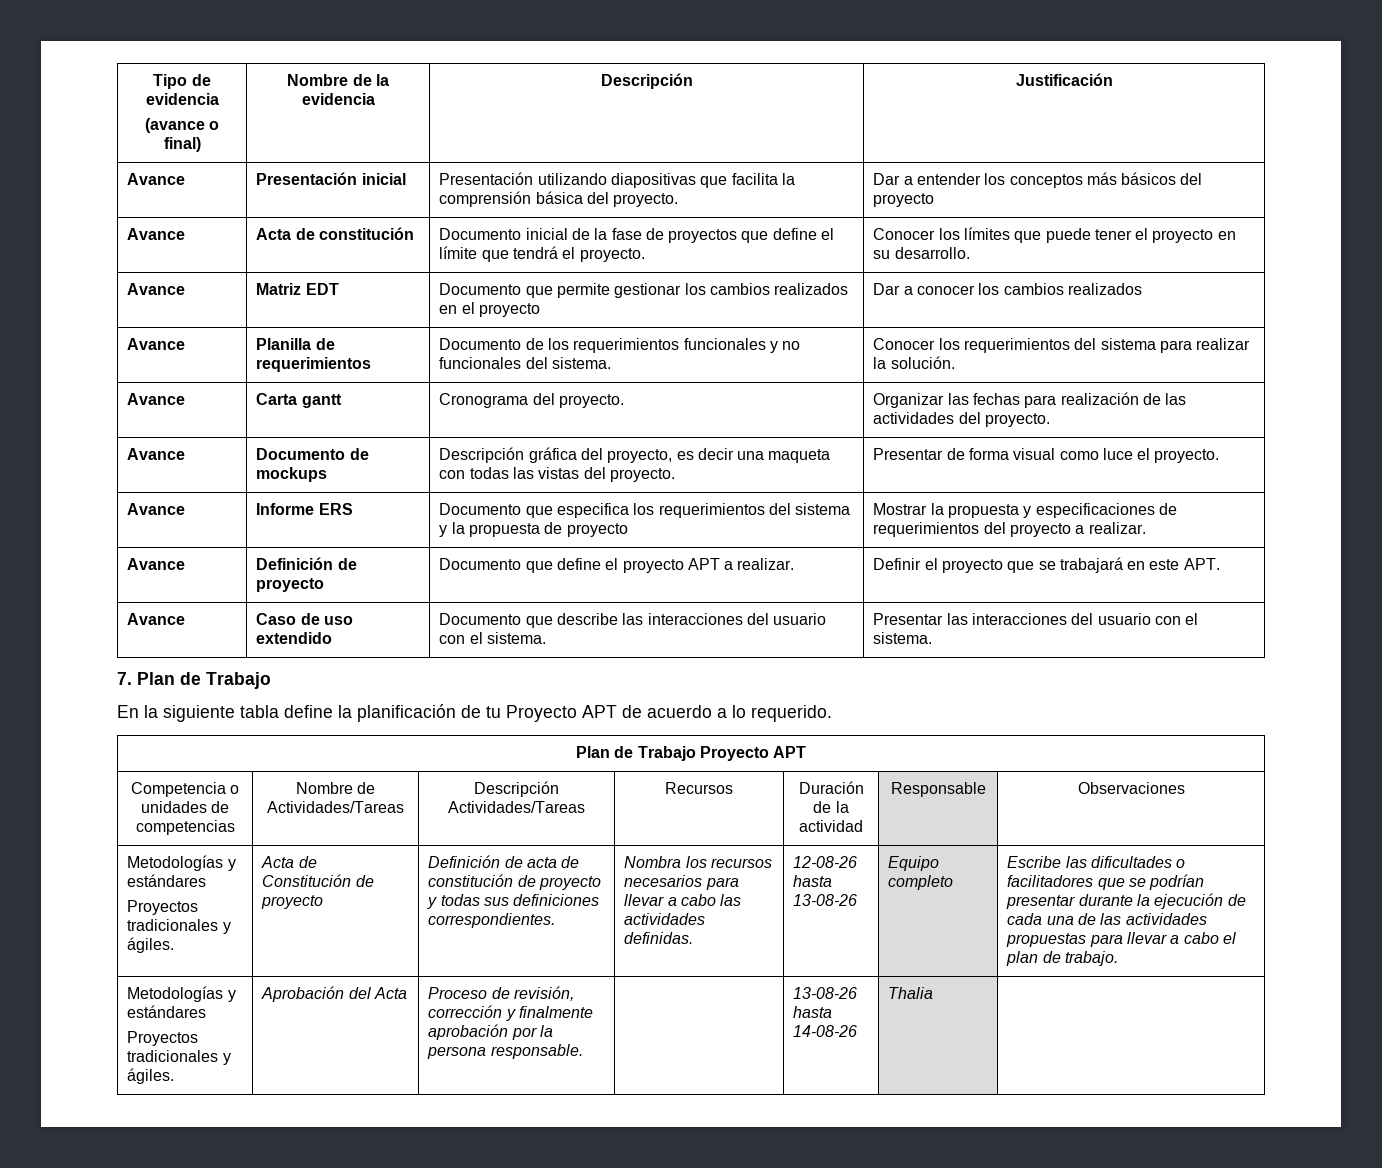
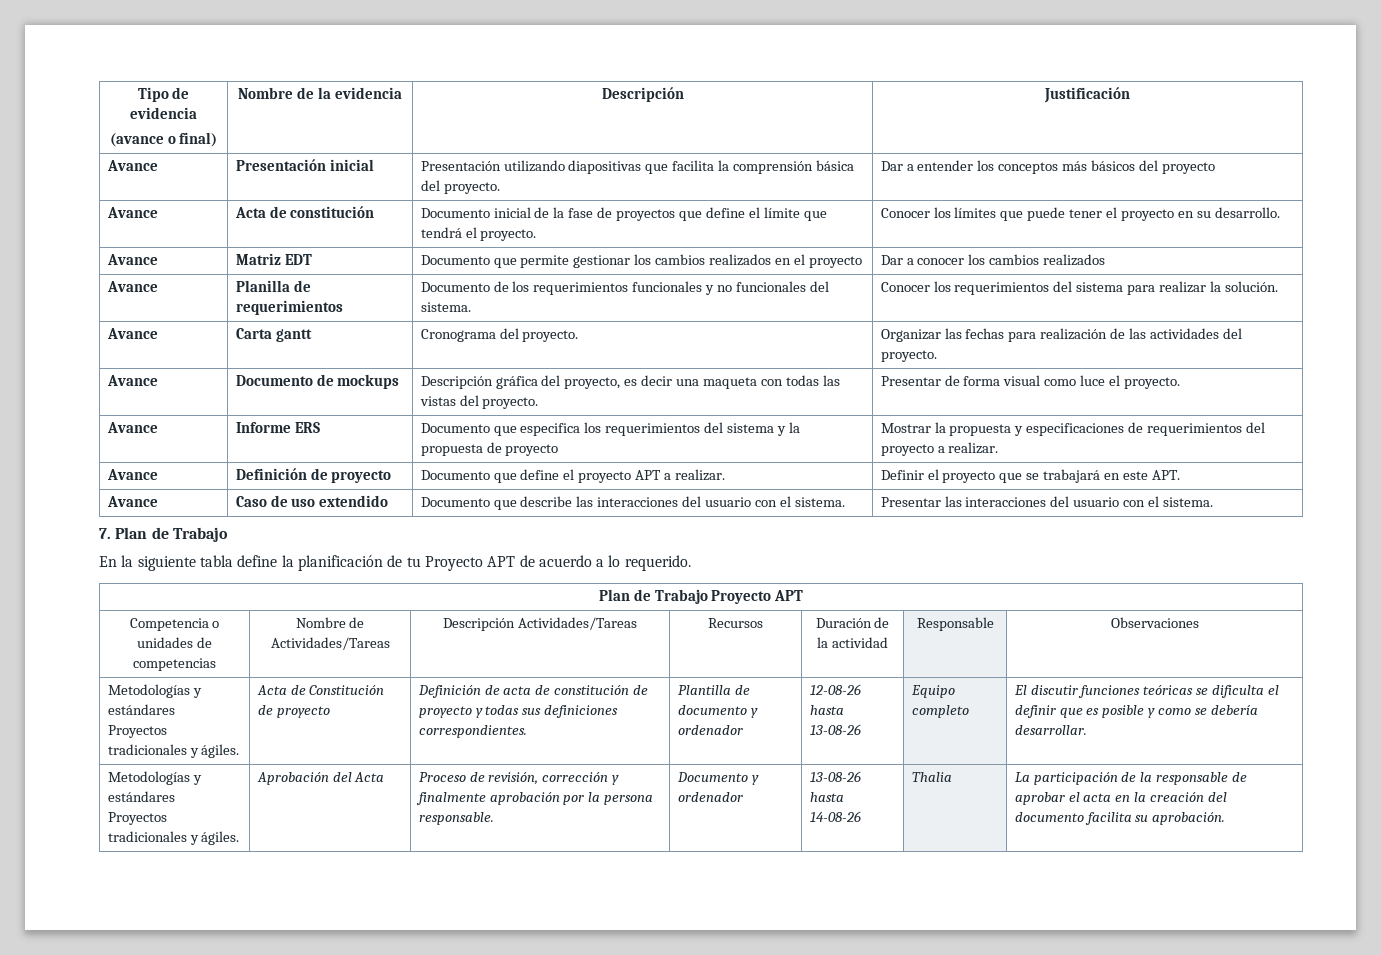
- Nombra los recursos necesarios para llevar a cabo las actividades definidas.
+ Plantilla de documento y ordenador
- Escribe las dificultades o facilitadores que se podrían presentar durante la ejecución de cada una de las actividades propuestas para llevar a cabo el plan de trabajo.
+ El discutir funciones teóricas se dificulta el definir que es posible y como se debería desarrollar.
+ Documento y ordenador
+ La participación de la responsable de aprobar el acta en la creación del documento facilita su aprobación.

